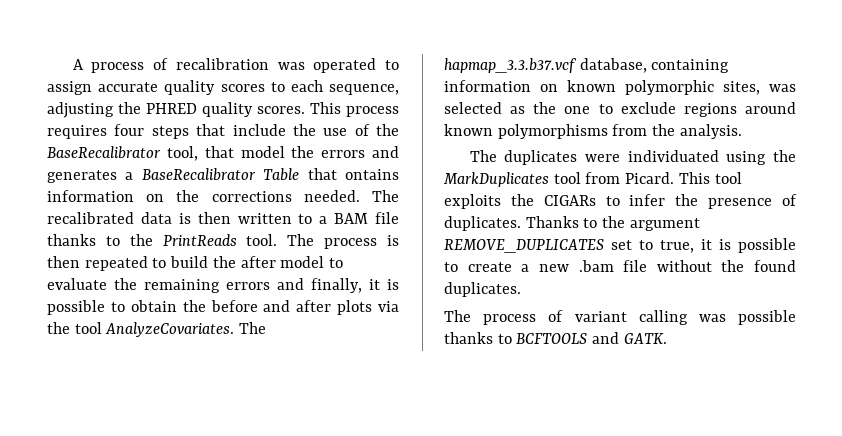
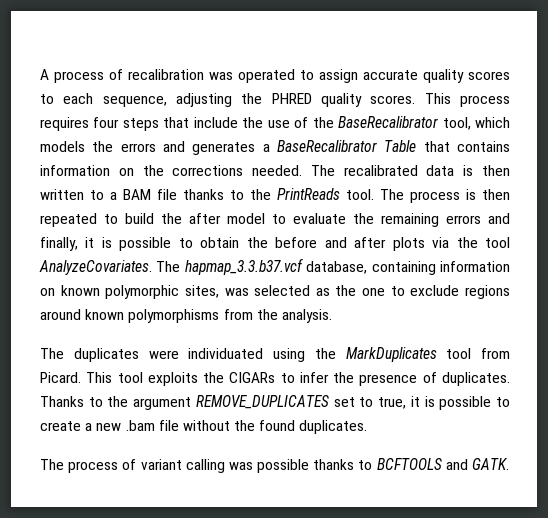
- This process requires four steps that include the use of the BaseRecalibrator tool, that model the errors and generates a BaseRecalibrator Table that ontains information on the corrections needed.
+ This process requires four steps that include the use of the BaseRecalibrator tool, which models the errors and generates a BaseRecalibrator Table that contains information on the corrections needed.

